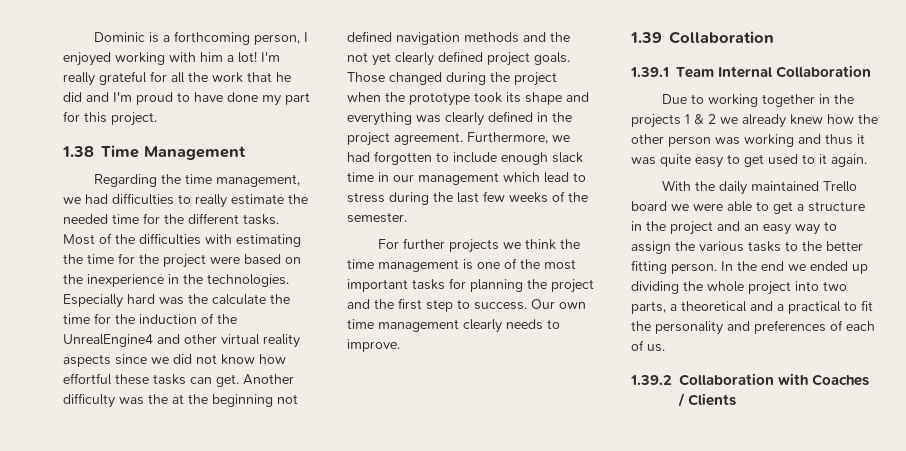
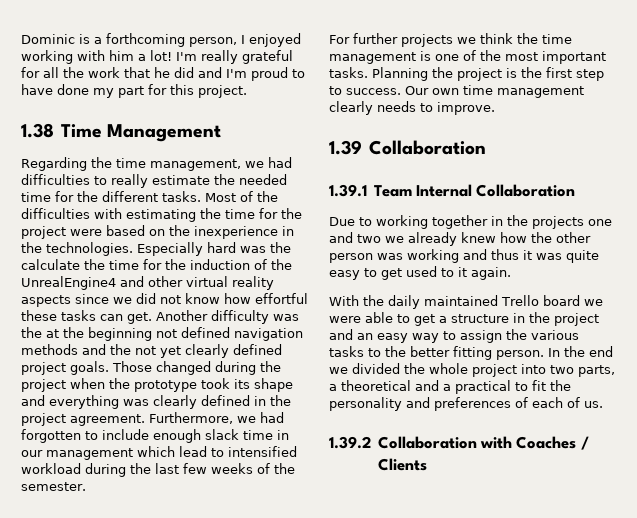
- Furthermore, we had forgotten to include enough slack time in our management which lead to stress during the last few weeks of the semester.
+ Furthermore, we had forgotten to include enough slack time in our management which lead to intensified workload during the last few weeks of the semester.
- For further projects we think the time management is one of the most important tasks for planning the project and the first step to success.
+ For further projects we think the time management is one of the most important tasks. Planning the project is the first step to success.
- Due to working together in the projects 1 & 2 we already knew how the other person was working and thus it was quite easy to get used to it again.
+ Due to working together in the projects one and two we already knew how the other person was working and thus it was quite easy to get used to it again.
- In the end we ended up dividing the whole project into two parts, a theoretical and a practical to fit the personality and preferences of each of us.
+ In the end we divided the whole project into two parts, a theoretical and a practical to fit the personality and preferences of each of us.

